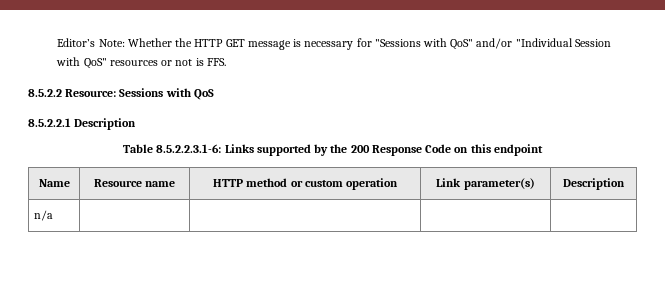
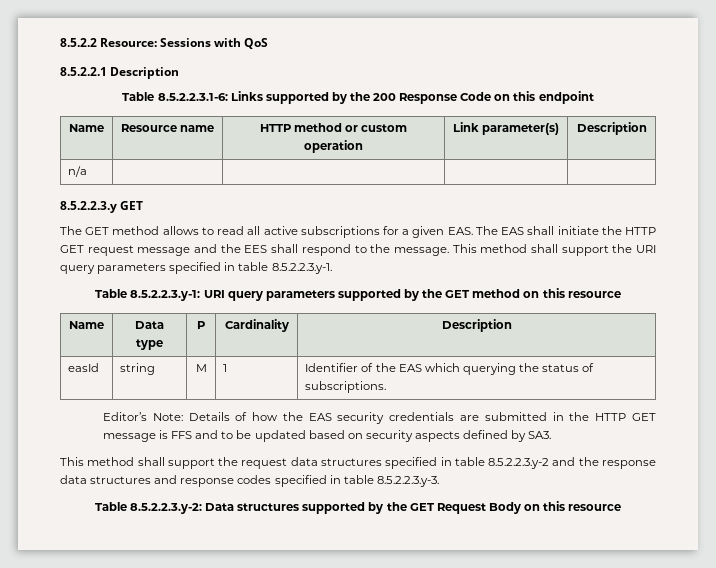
- Editor’s Note: Whether the HTTP GET message is necessary for "Sessions with QoS" and/or "Individual Session with QoS" resources or not is FFS.
+ 8.5.2.2.3.y GET
+ The GET method allows to read all active subscriptions for a given EAS. The EAS shall initiate the HTTP GET request message and the EES shall respond to the message. This method shall support the URI query parameters specified in table 8.5.2.2.3.y-1.
+ Table 8.5.2.2.3.y-1: URI query parameters supported by the GET method on this resource
+ Name | Data type | P | Cardinality | Description
+ easId | string | M | 1 | Identifier of the EAS which querying the status of subscriptions.
+ Editor’s Note: Details of how the EAS security credentials are submitted in the HTTP GET message is FFS and to be updated based on security aspects defined by SA3.
+ This method shall support the request data structures specified in table 8.5.2.2.3.y-2 and the response data structures and response codes specified in table 8.5.2.2.3.y-3.
+ Table 8.5.2.2.3.y-2: Data structures supported by the GET Request Body on this resource

